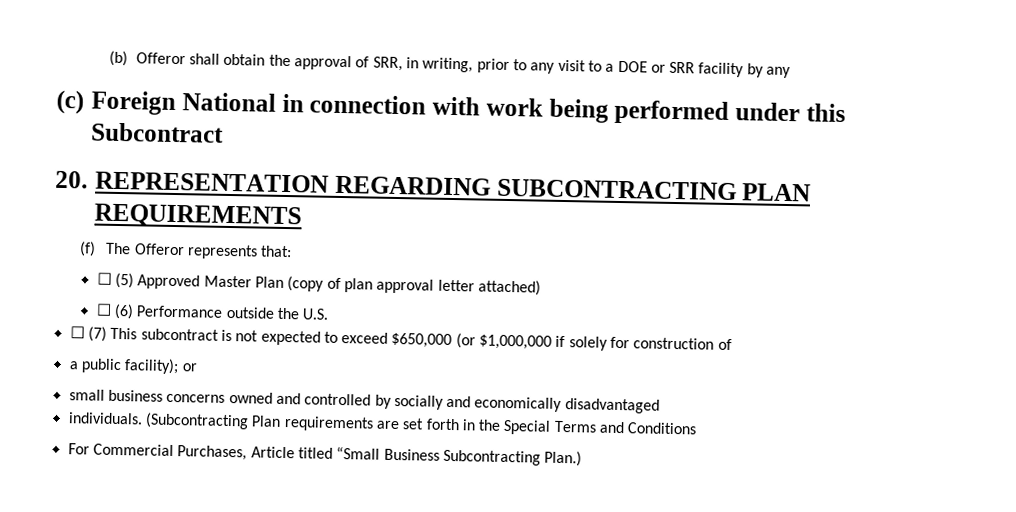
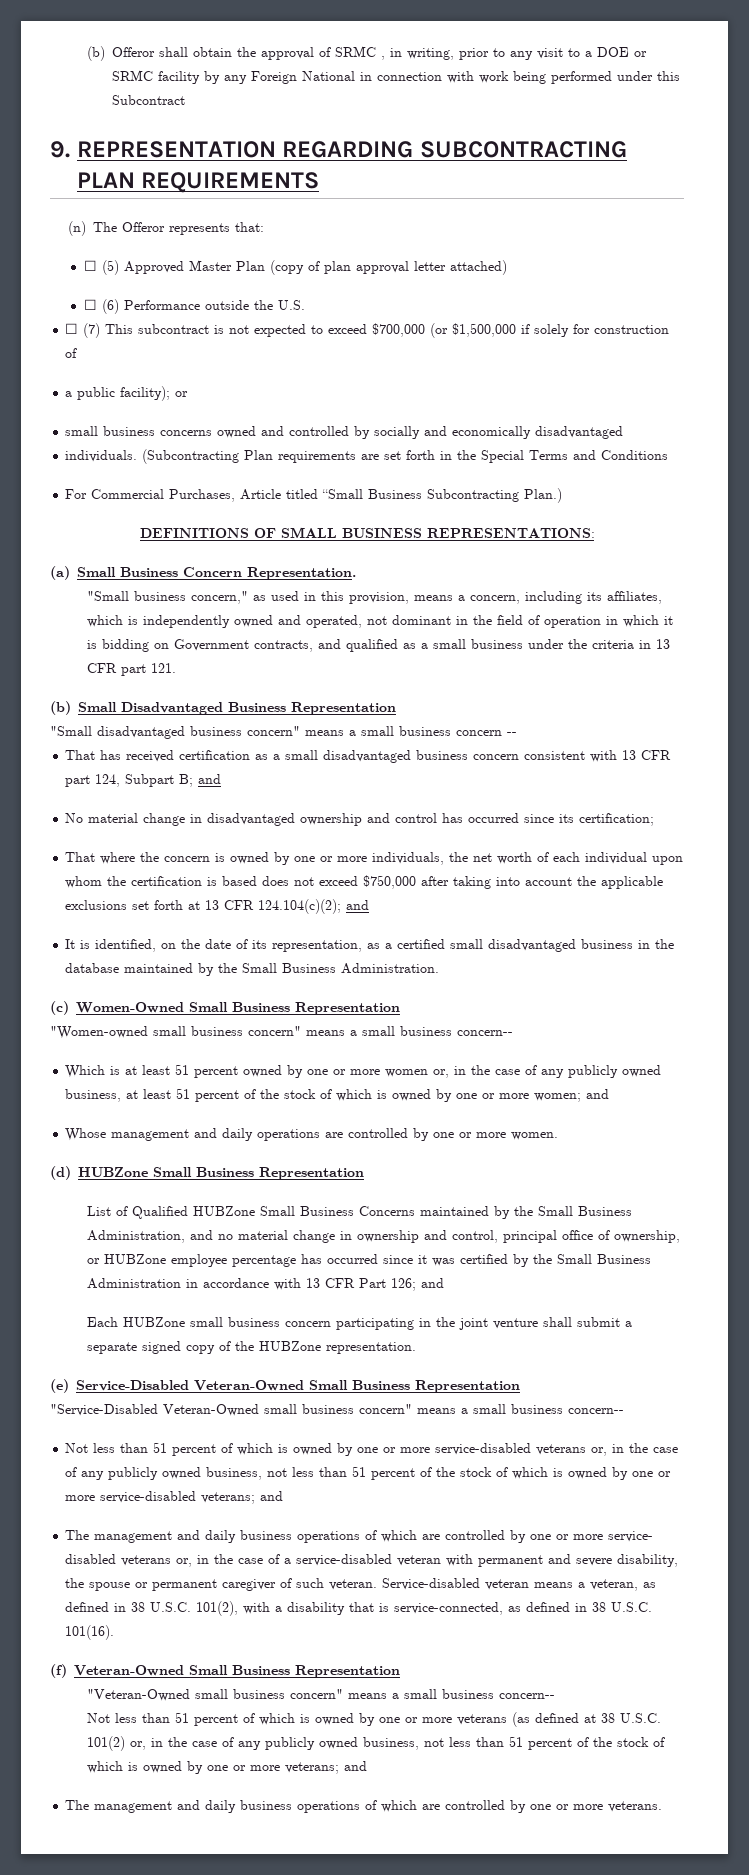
- (b) Offeror shall obtain the approval of SRR, in writing, prior to any visit to a DOE or SRR facility by any
- (c) Foreign National in connection with work being performed under this Subcontract
+ (b) Offeror shall obtain the approval of SRMC , in writing, prior to any visit to a DOE or SRMC facility by any Foreign National in connection with work being performed under this Subcontract
- 20. REPRESENTATION REGARDING SUBCONTRACTING PLAN REQUIREMENTS
+ 9. REPRESENTATION REGARDING SUBCONTRACTING PLAN REQUIREMENTS
- (f) The Offeror represents that:
+ (n) The Offeror represents that:
- ☐ (7) This subcontract is not expected to exceed $650,000 (or $1,000,000 if solely for construction of
+ ☐ (7) This subcontract is not expected to exceed $700,000 (or $1,500,000 if solely for construction of
+ DEFINITIONS OF SMALL BUSINESS REPRESENTATIONS:
+ (a) Small Business Concern Representation.
+ "Small business concern," as used in this provision, means a concern, including its affiliates, which is independently owned and operated, not dominant in the field of operation in which it is bidding on Government contracts, and qualified as a small business under the criteria in 13 CFR part 121.
+ (b) Small Disadvantaged Business Representation
+ "Small disadvantaged business concern" means a small business concern --
+ That has received certification as a small disadvantaged business concern consistent with 13 CFR part 124, Subpart B; and
+ No material change in disadvantaged ownership and control has occurred since its certification;
+ That where the concern is owned by one or more individuals, the net worth of each individual upon whom the certification is based does not exceed $750,000 after taking into account the applicable exclusions set forth at 13 CFR 124.104(c)(2); and
+ It is identified, on the date of its representation, as a certified small disadvantaged business in the database maintained by the Small Business Administration.
+ (c) Women-Owned Small Business Representation
+ "Women-owned small business concern" means a small business concern--
+ Which is at least 51 percent owned by one or more women or, in the case of any publicly owned business, at least 51 percent of the stock of which is owned by one or more women; and
+ Whose management and daily operations are controlled by one or more women.
+ (d) HUBZone Small Business Representation
+ List of Qualified HUBZone Small Business Concerns maintained by the Small Business Administration, and no material change in ownership and control, principal office of ownership, or HUBZone employee percentage has occurred since it was certified by the Small Business Administration in accordance with 13 CFR Part 126; and
+ Each HUBZone small business concern participating in the joint venture shall submit a separate signed copy of the HUBZone representation.
+ (e) Service-Disabled Veteran-Owned Small Business Representation
+ "Service-Disabled Veteran-Owned small business concern" means a small business concern--
+ Not less than 51 percent of which is owned by one or more service-disabled veterans or, in the case of any publicly owned business, not less than 51 percent of the stock of which is owned by one or more service-disabled veterans; and
+ The management and daily business operations of which are controlled by one or more service- disabled veterans or, in the case of a service-disabled veteran with permanent and severe disability, the spouse or permanent caregiver of such veteran. Service-disabled veteran means a veteran, as defined in 38 U.S.C. 101(2), with a disability that is service-connected, as defined in 38 U.S.C. 101(16).
+ (f) Veteran-Owned Small Business Representation
+ "Veteran-Owned small business concern" means a small business concern--
+ Not less than 51 percent of which is owned by one or more veterans (as defined at 38 U.S.C. 101(2) or, in the case of any publicly owned business, not less than 51 percent of the stock of which is owned by one or more veterans; and
+ The management and daily business operations of which are controlled by one or more veterans.

